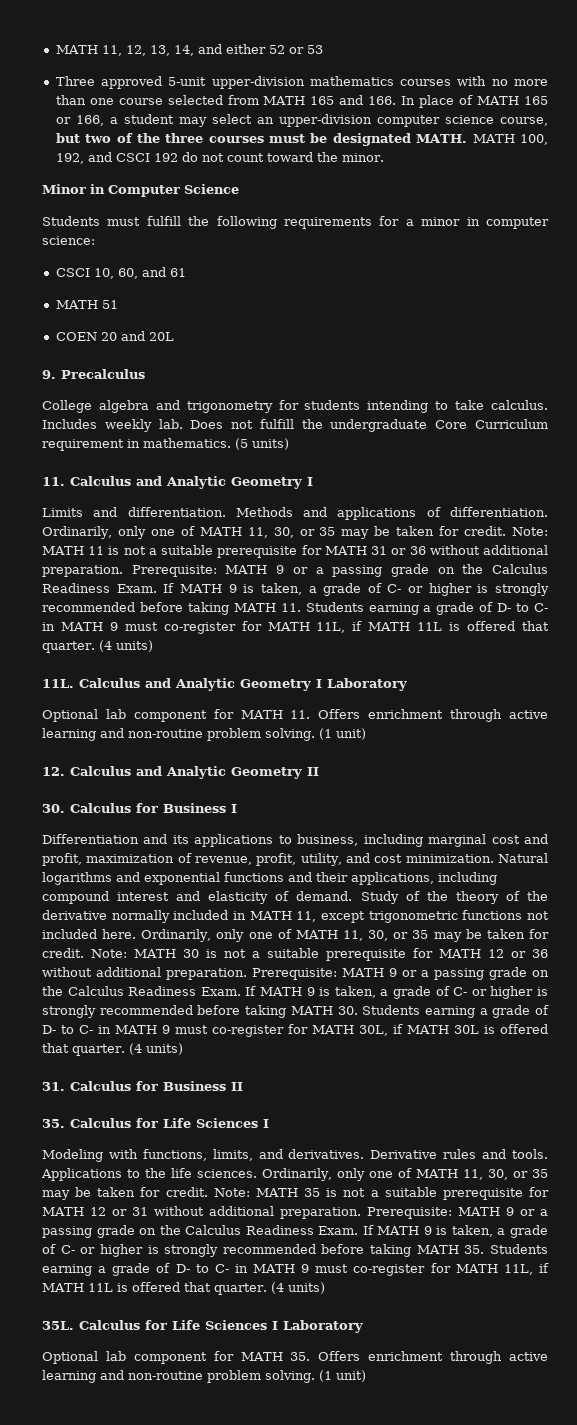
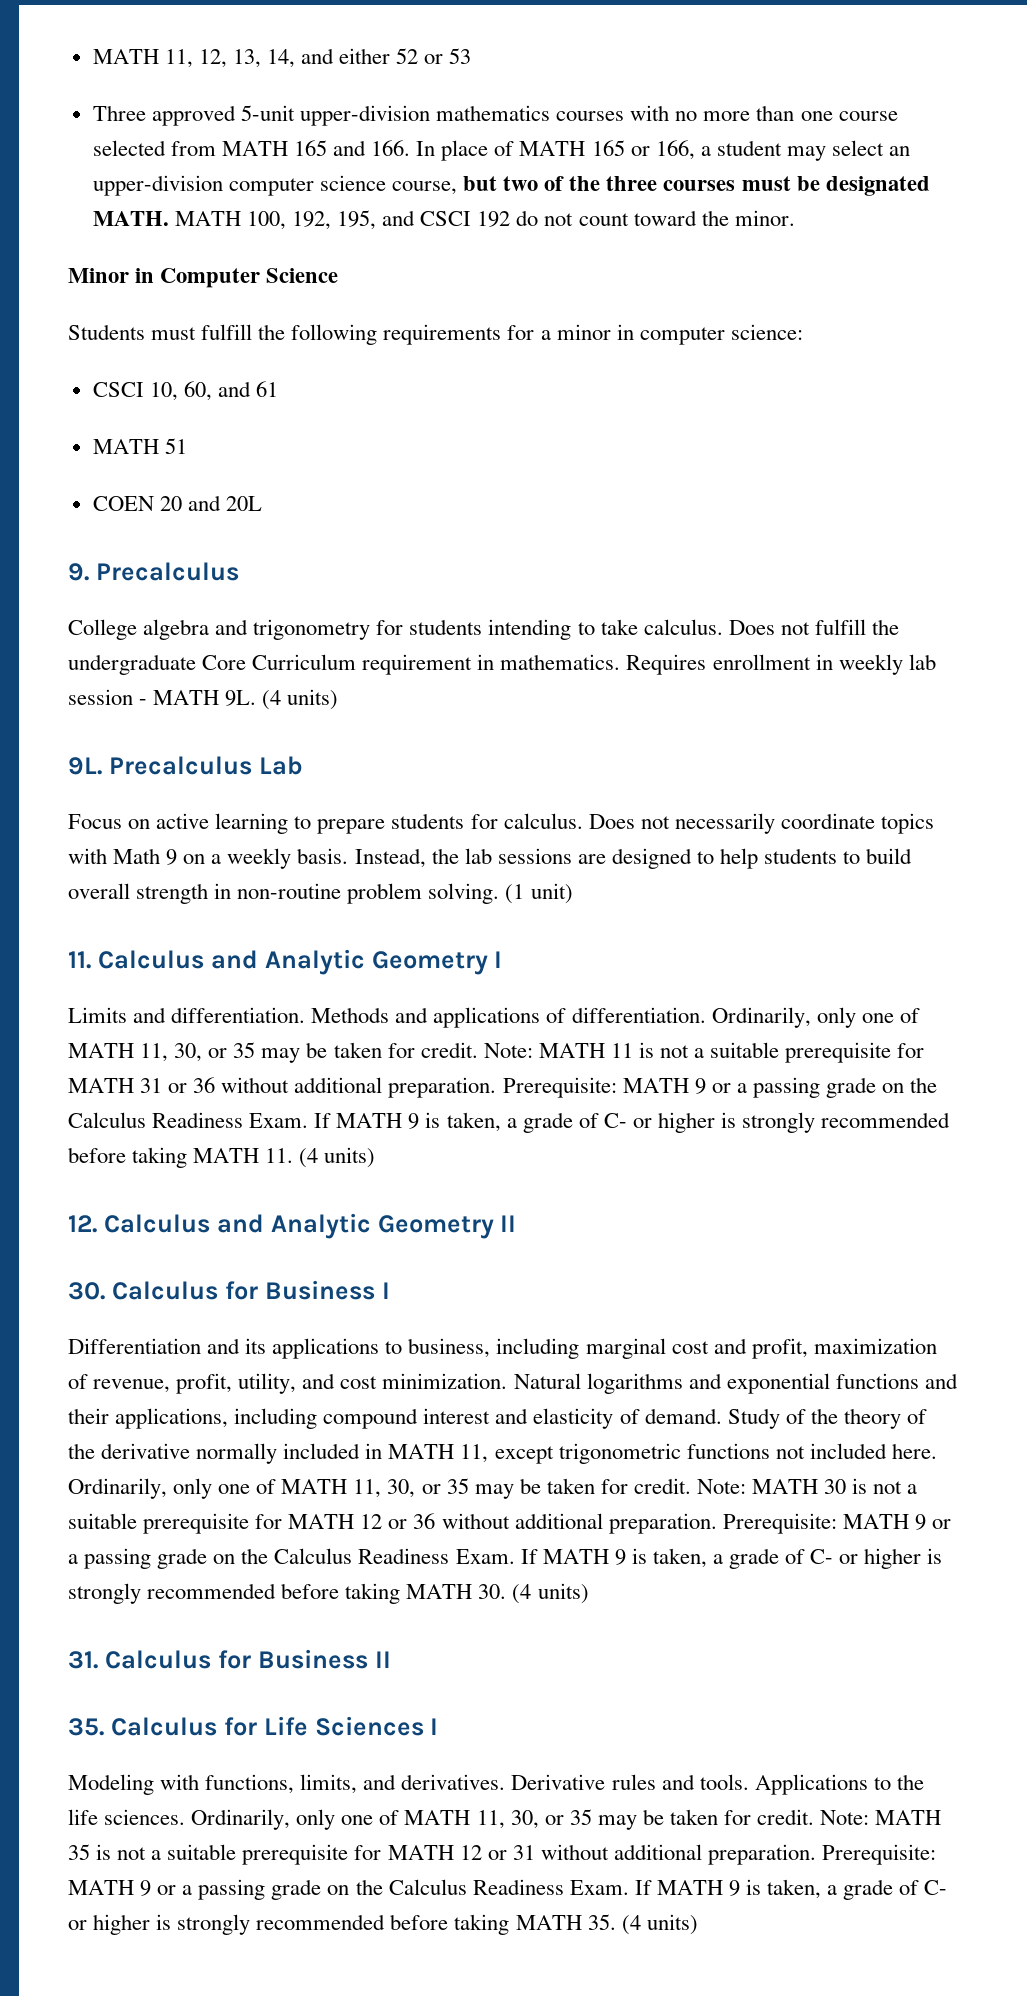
- MATH 100, 192, and CSCI 192 do not count toward the minor.
+ MATH 100, 192, 195, and CSCI 192 do not count toward the minor.
- Includes weekly lab.
- (5 units)
+ Requires enrollment in weekly lab session - MATH 9L. (4 units)
+ 9L. Precalculus Lab
+ Focus on active learning to prepare students for calculus. Does not necessarily coordinate topics with Math 9 on a weekly basis. Instead, the lab sessions are designed to help students to build overall strength in non-routine problem solving. (1 unit)
- If MATH 9 is taken, a grade of C- or higher is strongly recommended before taking MATH 11. Students earning a grade of D- to C- in MATH 9 must co-register for MATH 11L, if MATH 11L is offered that quarter. (4 units)
- 11L. Calculus and Analytic Geometry I Laboratory
- Optional lab component for MATH 11. Offers enrichment through active learning and non-routine problem solving. (1 unit)
+ If MATH 9 is taken, a grade of C- or higher is strongly recommended before taking MATH 11. (4 units)
- If MATH 9 is taken, a grade of C- or higher is strongly recommended before taking MATH 30. Students earning a grade of D- to C- in MATH 9 must co-register for MATH 30L, if MATH 30L is offered that quarter. (4 units)
+ If MATH 9 is taken, a grade of C- or higher is strongly recommended before taking MATH 30. (4 units)
- If MATH 9 is taken, a grade of C- or higher is strongly recommended before taking MATH 35. Students earning a grade of D- to C- in MATH 9 must co-register for MATH 11L, if MATH 11L is offered that quarter. (4 units)
- 35L. Calculus for Life Sciences I Laboratory
- Optional lab component for MATH 35. Offers enrichment through active learning and non-routine problem solving. (1 unit)
+ If MATH 9 is taken, a grade of C- or higher is strongly recommended before taking MATH 35. (4 units)

